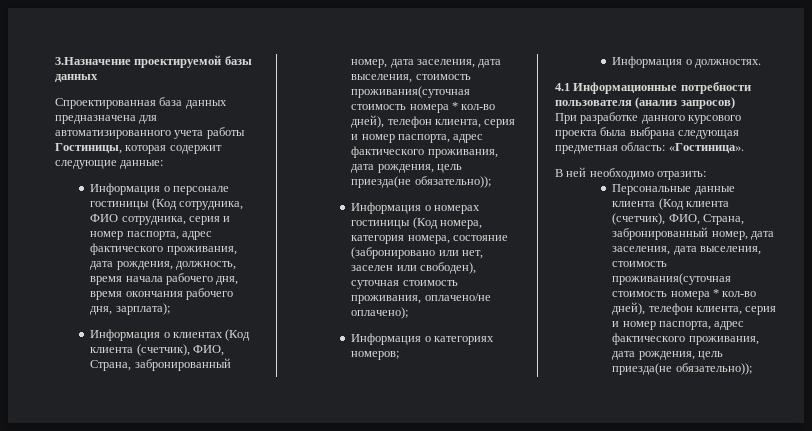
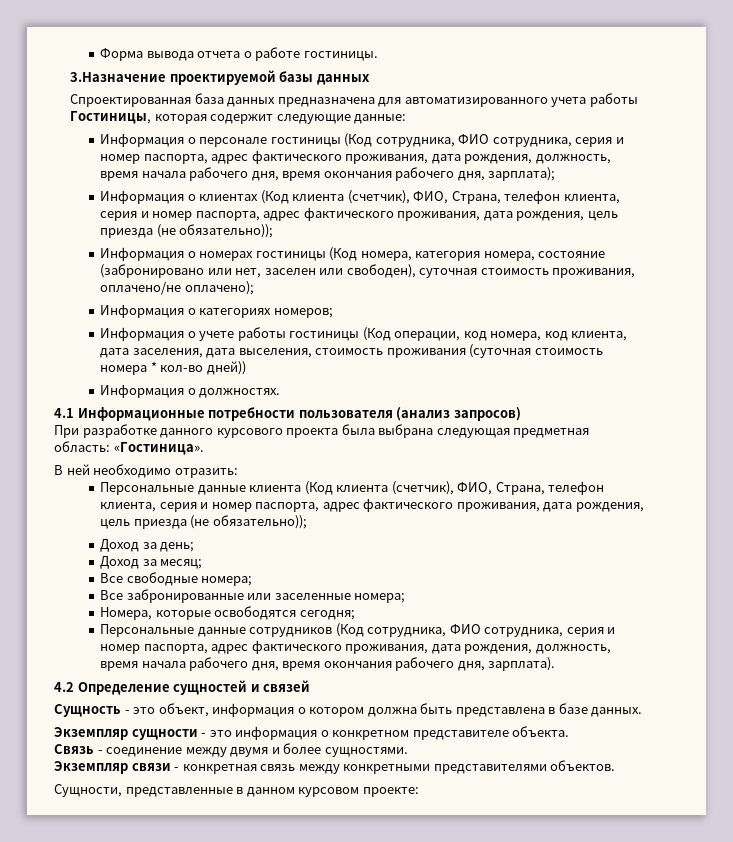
+ Форма вывода отчета о работе гостиницы.
- Информация о клиентах (Код клиента (счетчик), ФИО, Страна, забронированный номер, дата заселения, дата выселения, стоимость проживания(суточная стоимость номера * кол-во дней), телефон клиента, серия и номер паспорта, адрес фактического проживания, дата рождения, цель приезда(не обязательно));
+ Информация о клиентах (Код клиента (счетчик), ФИО, Страна, телефон клиента, серия и номер паспорта, адрес фактического проживания, дата рождения, цель приезда (не обязательно));
+ Информация о учете работы гостиницы (Код операции, код номера, код клиента, дата заселения, дата выселения, стоимость проживания (суточная стоимость номера * кол-во дней))
- Персональные данные клиента (Код клиента (счетчик), ФИО, Страна, забронированный номер, дата заселения, дата выселения, стоимость проживания(суточная стоимость номера * кол-во дней), телефон клиента, серия и номер паспорта, адрес фактического проживания, дата рождения, цель приезда(не обязательно));
+ Персональные данные клиента (Код клиента (счетчик), ФИО, Страна, телефон клиента, серия и номер паспорта, адрес фактического проживания, дата рождения, цель приезда (не обязательно));
+ Доход за день;
+ Доход за месяц;
+ Все свободные номера;
+ Все забронированные или заселенные номера;
+ Номера, которые освободятся сегодня;
+ Персональные данные сотрудников (Код сотрудника, ФИО сотрудника, серия и номер паспорта, адрес фактического проживания, дата рождения, должность, время начала рабочего дня, время окончания рабочего дня, зарплата).
+ 4.2 Определение сущностей и связей
+ Сущность - это объект, информация о котором должна быть представлена в базе данных.
+ Экземпляр сущности - это информация о конкретном представителе объекта.
+ Связь - соединение между двумя и более сущностями.
+ Экземпляр связи - конкретная связь между конкретными представителями объектов.
+ Сущности, представленные в данном курсовом проекте:

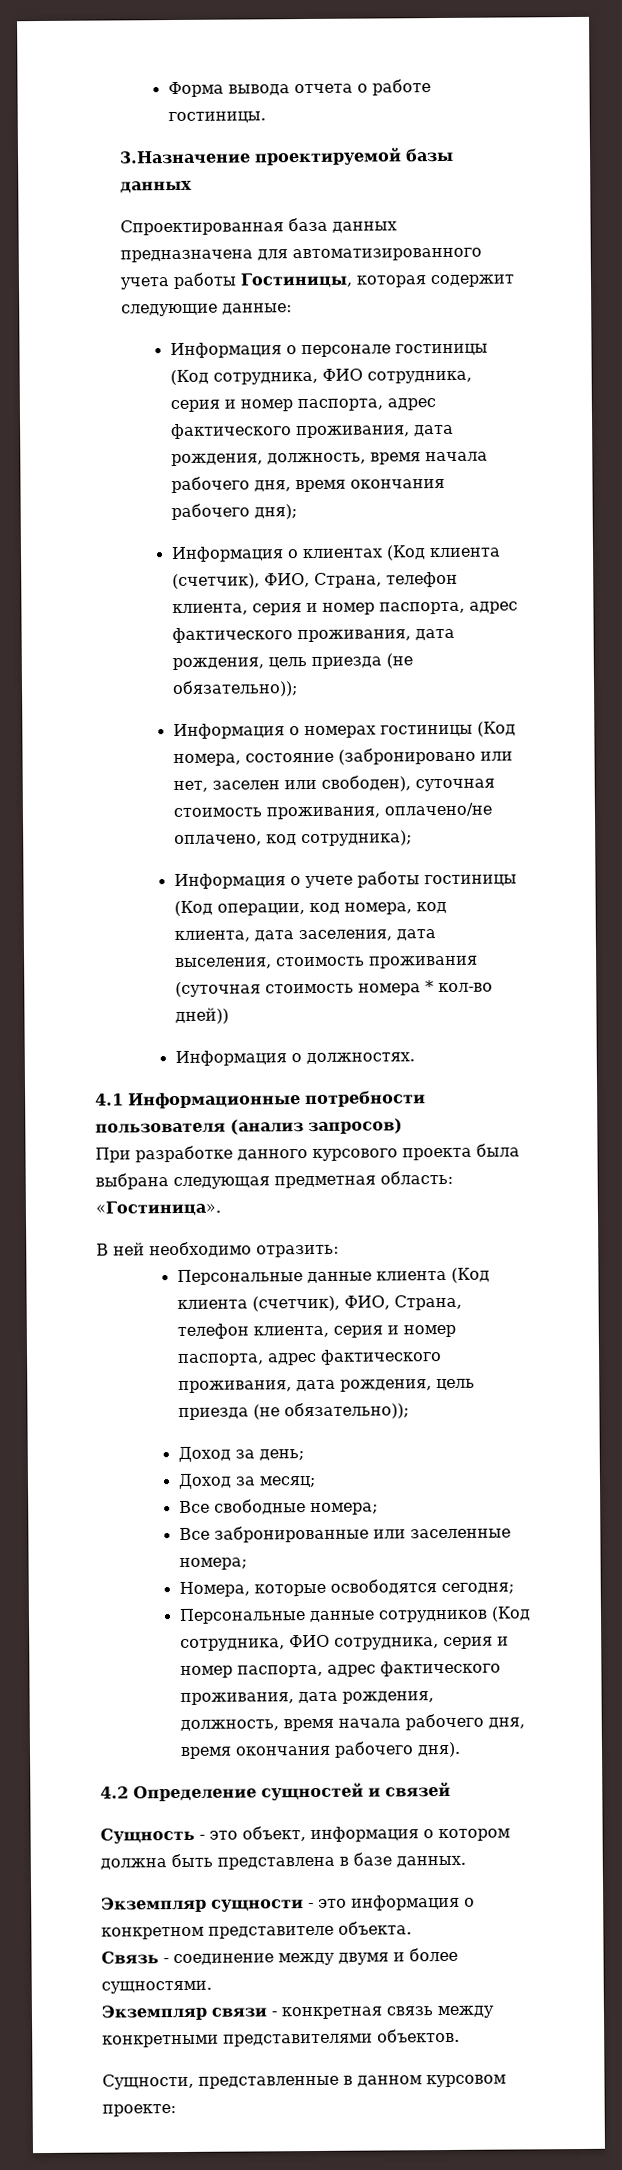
- Информация о персонале гостиницы (Код сотрудника, ФИО сотрудника, серия и номер паспорта, адрес фактического проживания, дата рождения, должность, время начала рабочего дня, время окончания рабочего дня, зарплата);
+ Информация о персонале гостиницы (Код сотрудника, ФИО сотрудника, серия и номер паспорта, адрес фактического проживания, дата рождения, должность, время начала рабочего дня, время окончания рабочего дня);
- Информация о номерах гостиницы (Код номера, категория номера, состояние (забронировано или нет, заселен или свободен), суточная стоимость проживания, оплачено/не оплачено);
- Информация о категориях номеров;
+ Информация о номерах гостиницы (Код номера, состояние (забронировано или нет, заселен или свободен), суточная стоимость проживания, оплачено/не оплачено, код сотрудника);
- Персональные данные сотрудников (Код сотрудника, ФИО сотрудника, серия и номер паспорта, адрес фактического проживания, дата рождения, должность, время начала рабочего дня, время окончания рабочего дня, зарплата).
+ Персональные данные сотрудников (Код сотрудника, ФИО сотрудника, серия и номер паспорта, адрес фактического проживания, дата рождения, должность, время начала рабочего дня, время окончания рабочего дня).

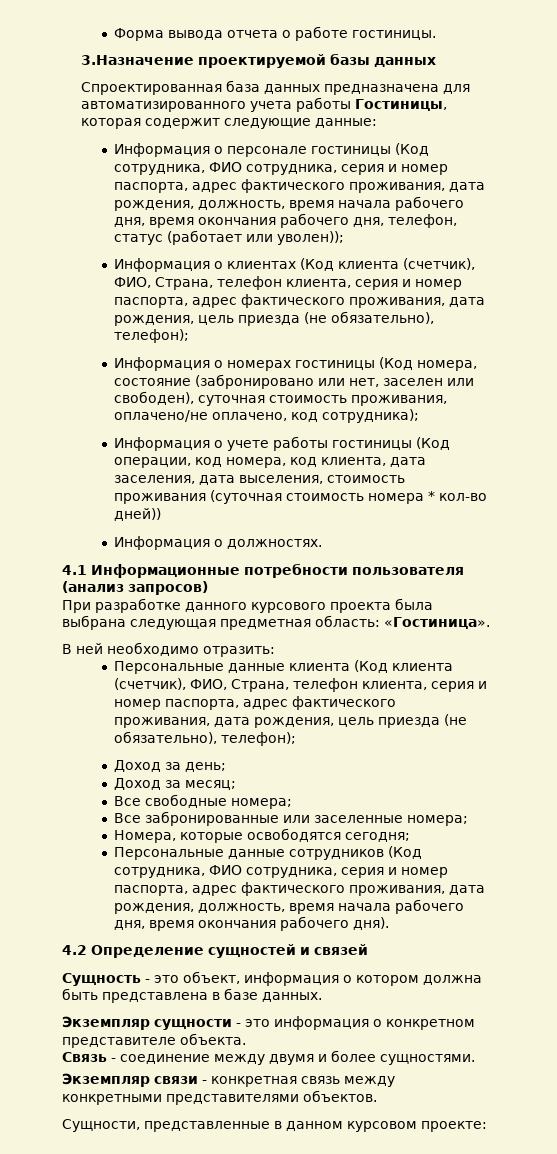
- Информация о персонале гостиницы (Код сотрудника, ФИО сотрудника, серия и номер паспорта, адрес фактического проживания, дата рождения, должность, время начала рабочего дня, время окончания рабочего дня);
+ Информация о персонале гостиницы (Код сотрудника, ФИО сотрудника, серия и номер паспорта, адрес фактического проживания, дата рождения, должность, время начала рабочего дня, время окончания рабочего дня, телефон, статус (работает или уволен));
- Информация о клиентах (Код клиента (счетчик), ФИО, Страна, телефон клиента, серия и номер паспорта, адрес фактического проживания, дата рождения, цель приезда (не обязательно));
+ Информация о клиентах (Код клиента (счетчик), ФИО, Страна, телефон клиента, серия и номер паспорта, адрес фактического проживания, дата рождения, цель приезда (не обязательно), телефон);
- Персональные данные клиента (Код клиента (счетчик), ФИО, Страна, телефон клиента, серия и номер паспорта, адрес фактического проживания, дата рождения, цель приезда (не обязательно));
+ Персональные данные клиента (Код клиента (счетчик), ФИО, Страна, телефон клиента, серия и номер паспорта, адрес фактического проживания, дата рождения, цель приезда (не обязательно), телефон);

